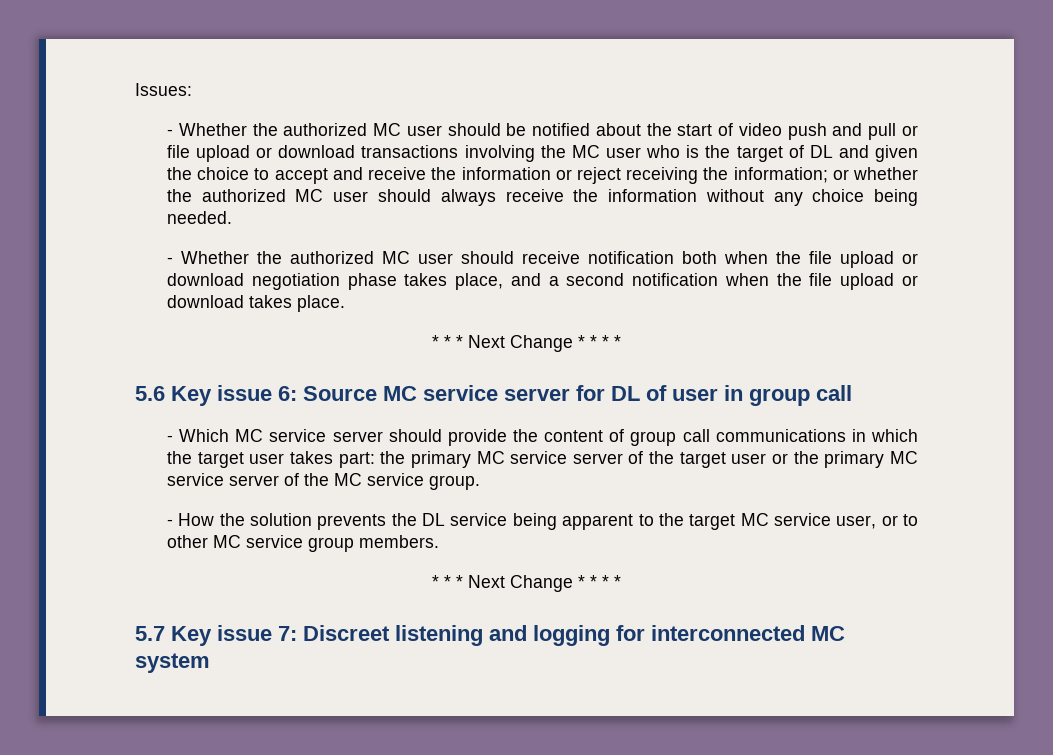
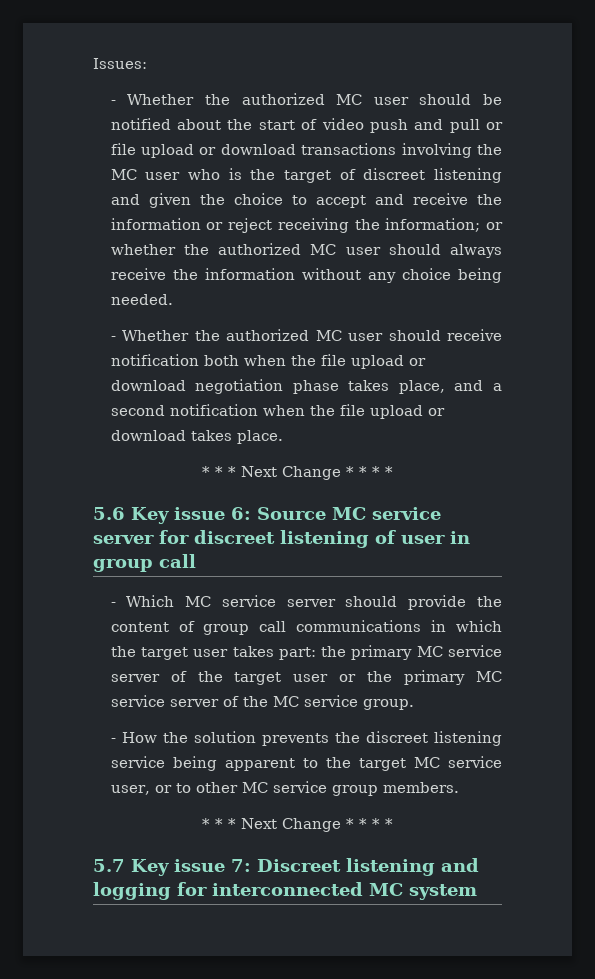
- - Whether the authorized MC user should be notified about the start of video push and pull or file upload or download transactions involving the MC user who is the target of DL and given the choice to accept and receive the information or reject receiving the information;
+ - Whether the authorized MC user should be notified about the start of video push and pull or file upload or download transactions involving the MC user who is the target of discreet listening and given the choice to accept and receive the information or reject receiving the information;
- 5.6 Key issue 6: Source MC service server for DL of user in group call
+ 5.6 Key issue 6: Source MC service server for discreet listening of user in group call
- - How the solution prevents the DL service being apparent to the target MC service user, or to other MC service group members.
+ - How the solution prevents the discreet listening service being apparent to the target MC service user, or to other MC service group members.

